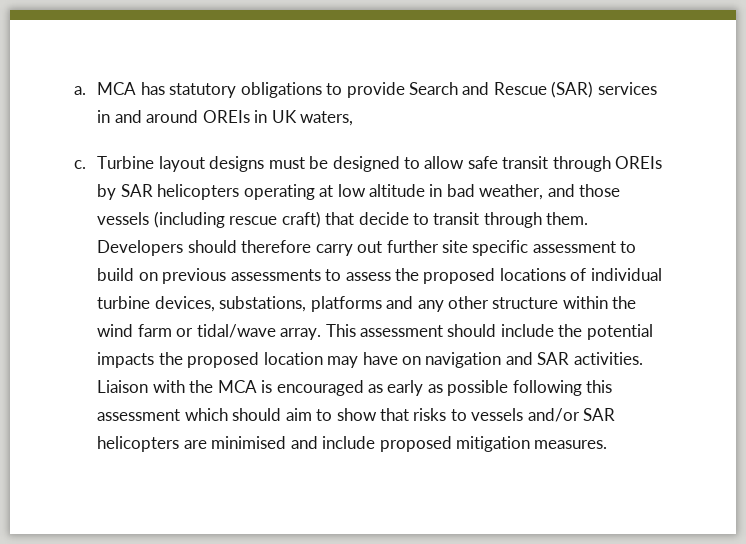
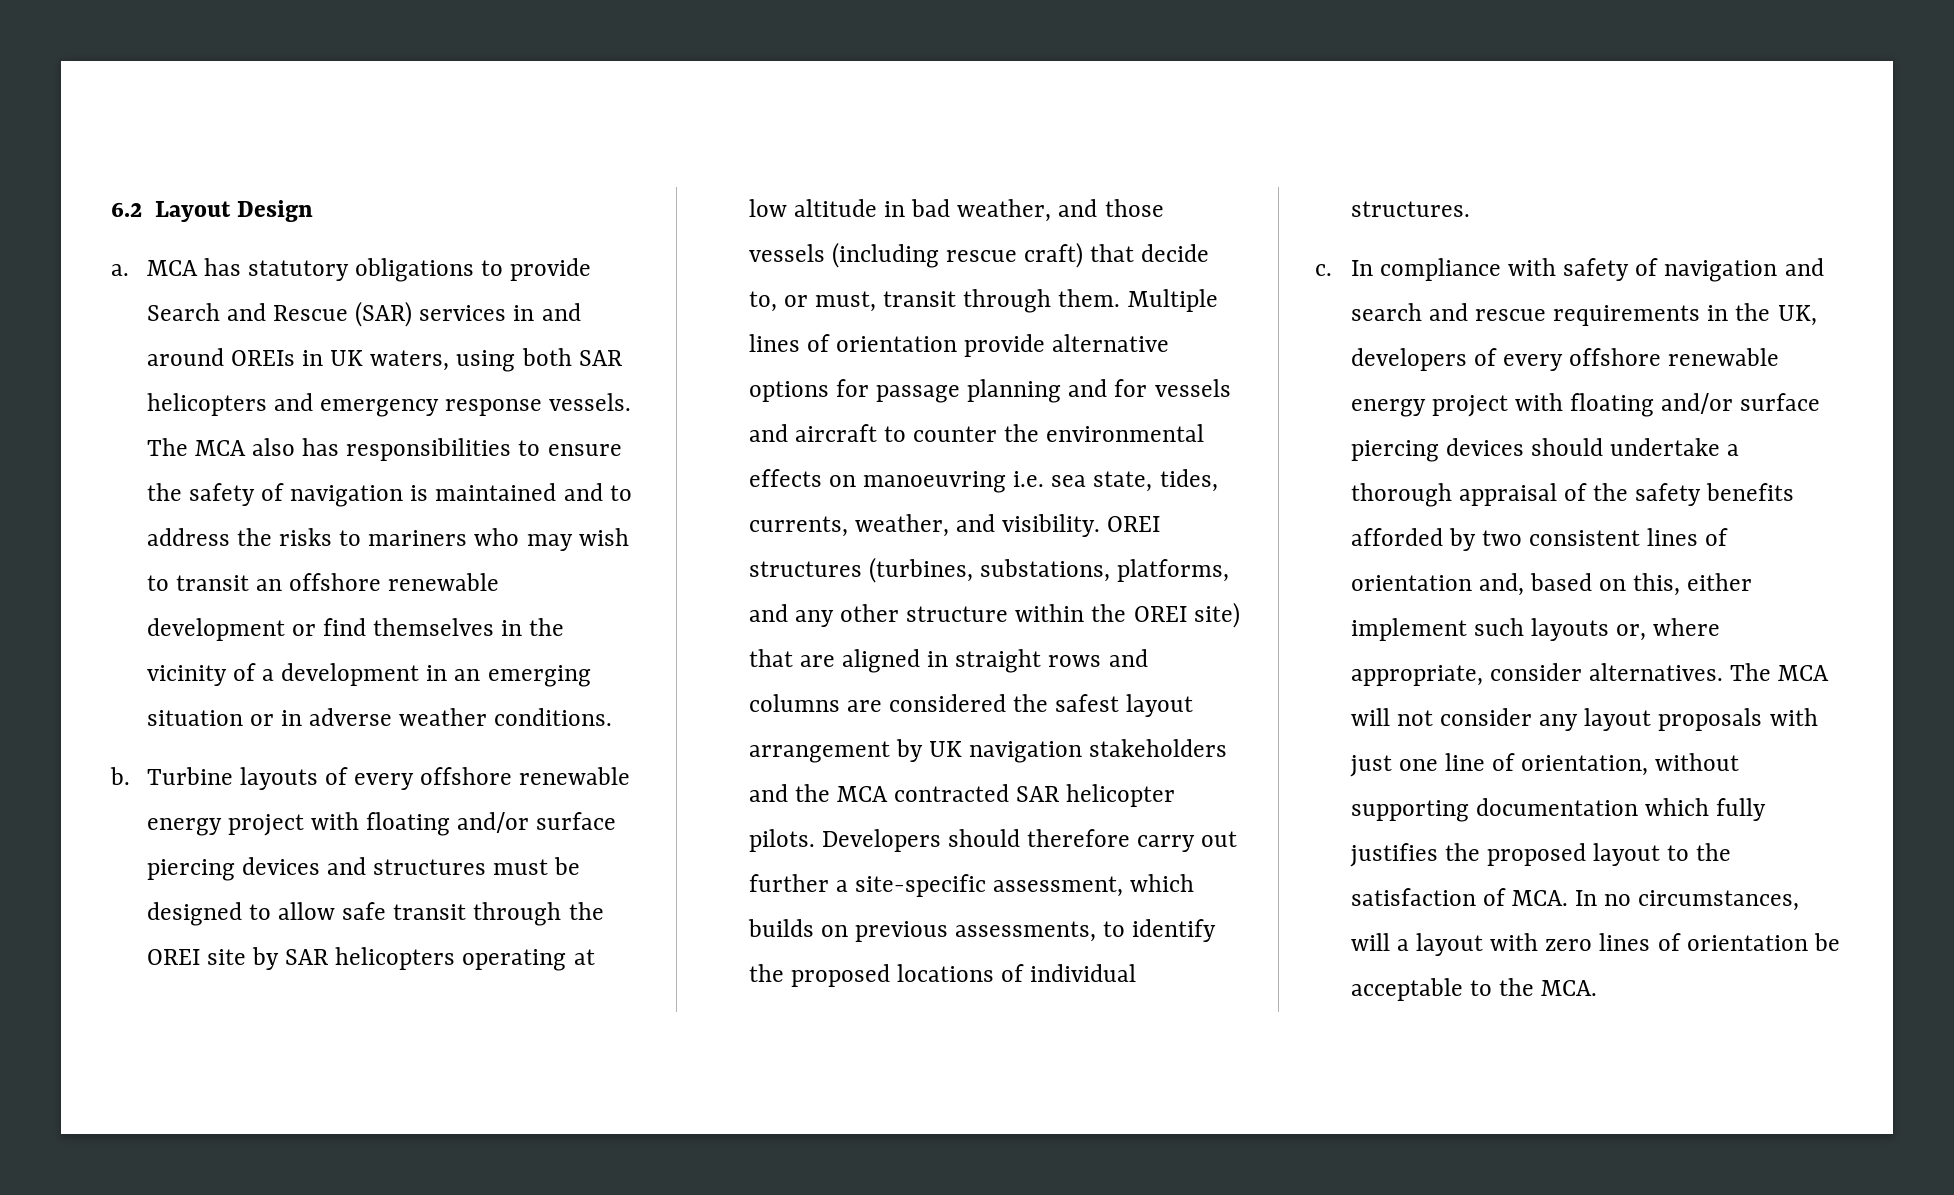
+ 6.2 Layout Design
- MCA has statutory obligations to provide Search and Rescue (SAR) services in and around OREIs in UK waters,
- c. Turbine layout designs must be designed to allow safe transit through OREIs by SAR helicopters operating at low altitude in bad weather, and those vessels (including rescue craft) that decide to transit through them.
+ MCA has statutory obligations to provide Search and Rescue (SAR) services in and around OREIs in UK waters, using both SAR helicopters and emergency response vessels. The MCA also has responsibilities to ensure the safety of navigation is maintained and to address the risks to mariners who may wish to transit an offshore renewable development or find themselves in the vicinity of a development in an emerging situation or in adverse weather conditions.
+ b. Turbine layouts of every offshore renewable energy project with floating and/or surface piercing devices and structures must be designed to allow safe transit through the OREI site by SAR helicopters operating at low altitude in bad weather, and those vessels (including rescue craft) that decide to, or must, transit through them. Multiple lines of orientation provide alternative options for passage planning and for vessels and aircraft to counter the environmental effects on manoeuvring i.e. sea state, tides, currents, weather, and visibility. OREI structures (turbines, substations, platforms, and any other structure within the OREI site) that are aligned in straight rows and columns are considered the safest layout arrangement by UK navigation stakeholders and the MCA contracted SAR helicopter pilots.
- Developers should therefore carry out further site specific assessment to build on previous assessments to assess the proposed locations of individual turbine devices, substations, platforms and any other structure within the wind farm or tidal/wave array. This assessment should include the potential impacts the proposed location may have on navigation and SAR activities. Liaison with the MCA is encouraged as early as possible following this assessment which should aim to show that risks to vessels and/or SAR helicopters are minimised and include proposed mitigation measures.
+ Developers should therefore carry out further a site-specific assessment, which builds on previous assessments, to identify the proposed locations of individual structures.
+ c. In compliance with safety of navigation and search and rescue requirements in the UK, developers of every offshore renewable energy project with floating and/or surface piercing devices should undertake a thorough appraisal of the safety benefits afforded by two consistent lines of orientation and, based on this, either implement such layouts or, where appropriate, consider alternatives. The MCA will not consider any layout proposals with just one line of orientation, without supporting documentation which fully justifies the proposed layout to the satisfaction of MCA. In no circumstances, will a layout with zero lines of orientation be acceptable to the MCA.

